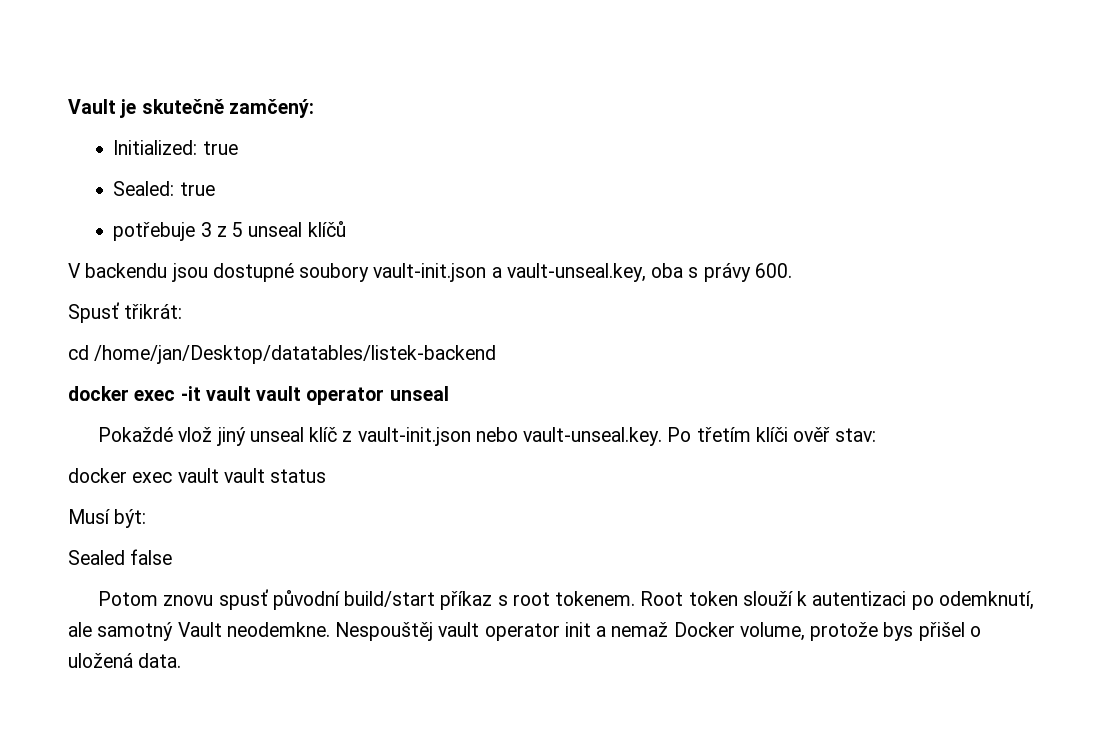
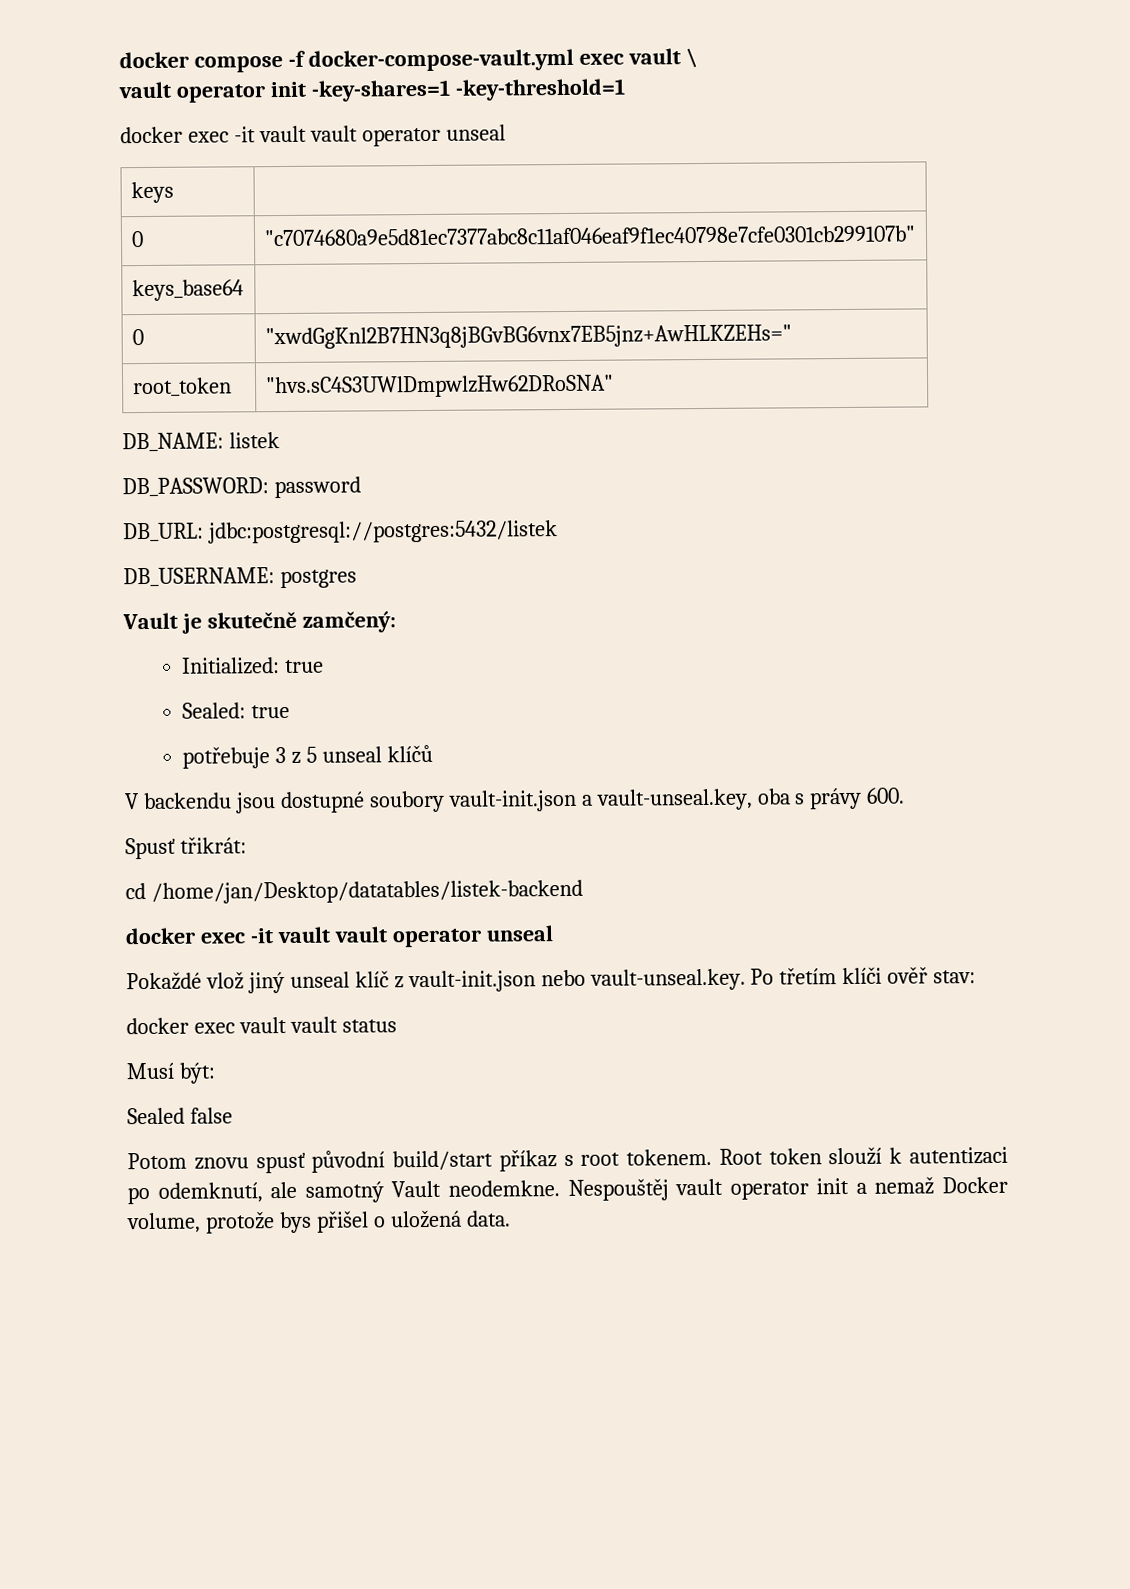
+ docker compose -f docker-compose-vault.yml exec vault \
+ vault operator init -key-shares=1 -key-threshold=1
+ docker exec -it vault vault operator unseal
+ keys |
+ 0 | "c7074680a9e5d81ec7377abc8c11af046eaf9f1ec40798e7cfe0301cb299107b"
+ keys_base64 |
+ 0 | "xwdGgKnl2B7HN3q8jBGvBG6vnx7EB5jnz+AwHLKZEHs="
+ root_token | "hvs.sC4S3UWlDmpwlzHw62DRoSNA"
+ DB_NAME: listek
+ DB_PASSWORD: password
+ DB_URL: jdbc:postgresql://postgres:5432/listek
+ DB_USERNAME: postgres

